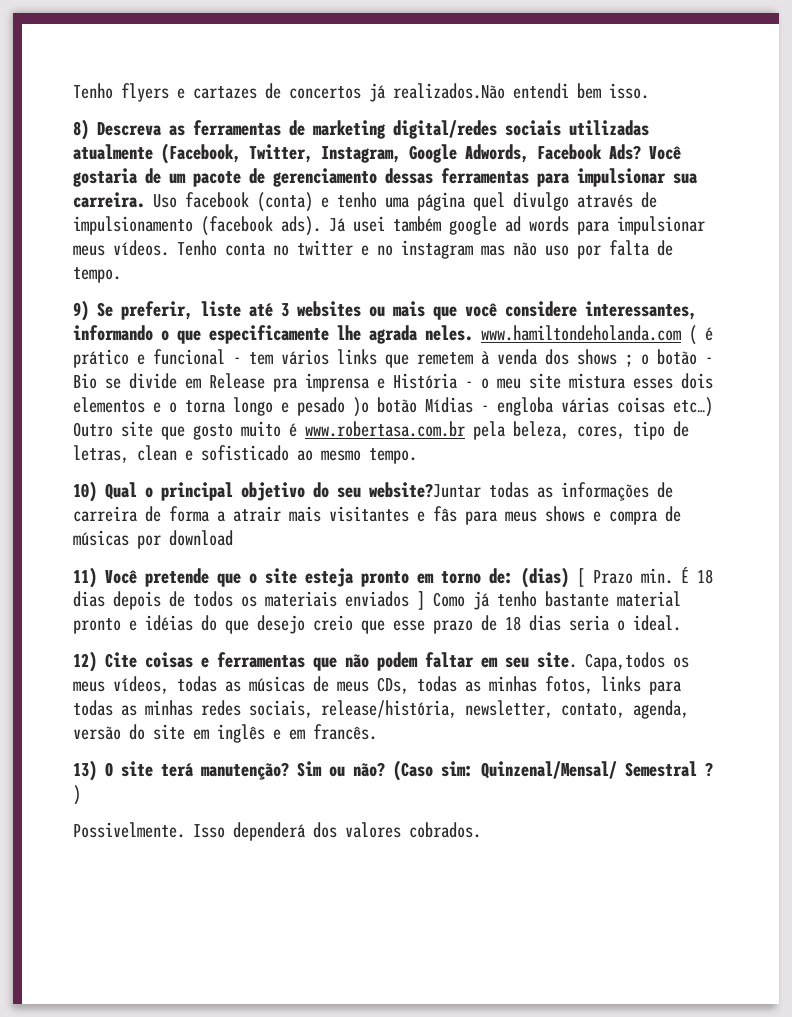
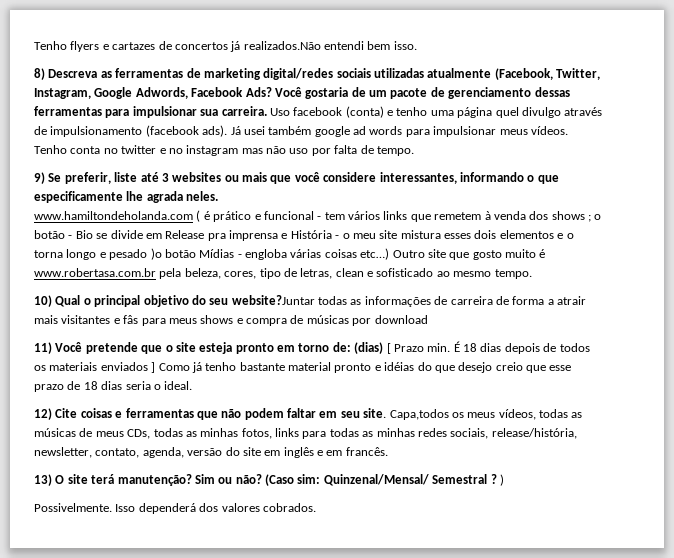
- 9) Se preferir, liste até 3 websites ou mais que você considere interessantes, informando o que especificamente lhe agrada neles. www.hamiltondeholanda.com ( é prático e funcional - tem vários links que remetem à venda dos shows ;
+ 9) Se preferir, liste até 3 websites ou mais que você considere interessantes, informando o que especificamente lhe agrada neles.
+ www.hamiltondeholanda.com ( é prático e funcional - tem vários links que remetem à venda dos shows ;

